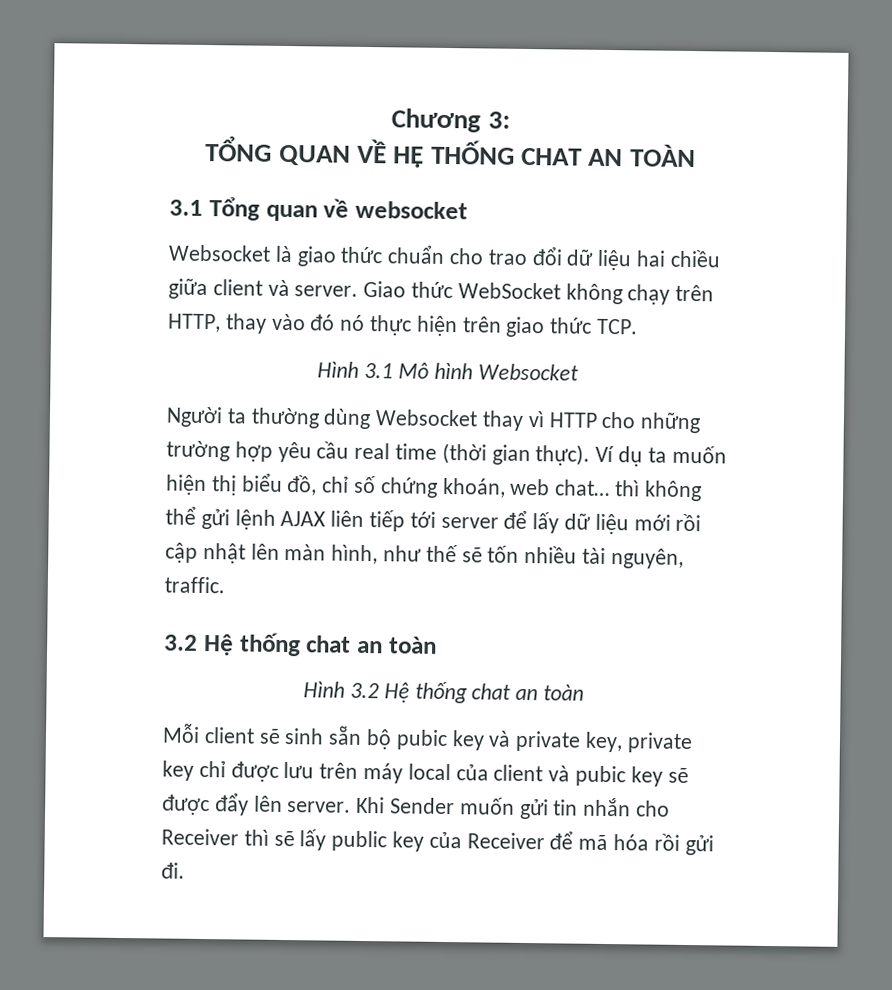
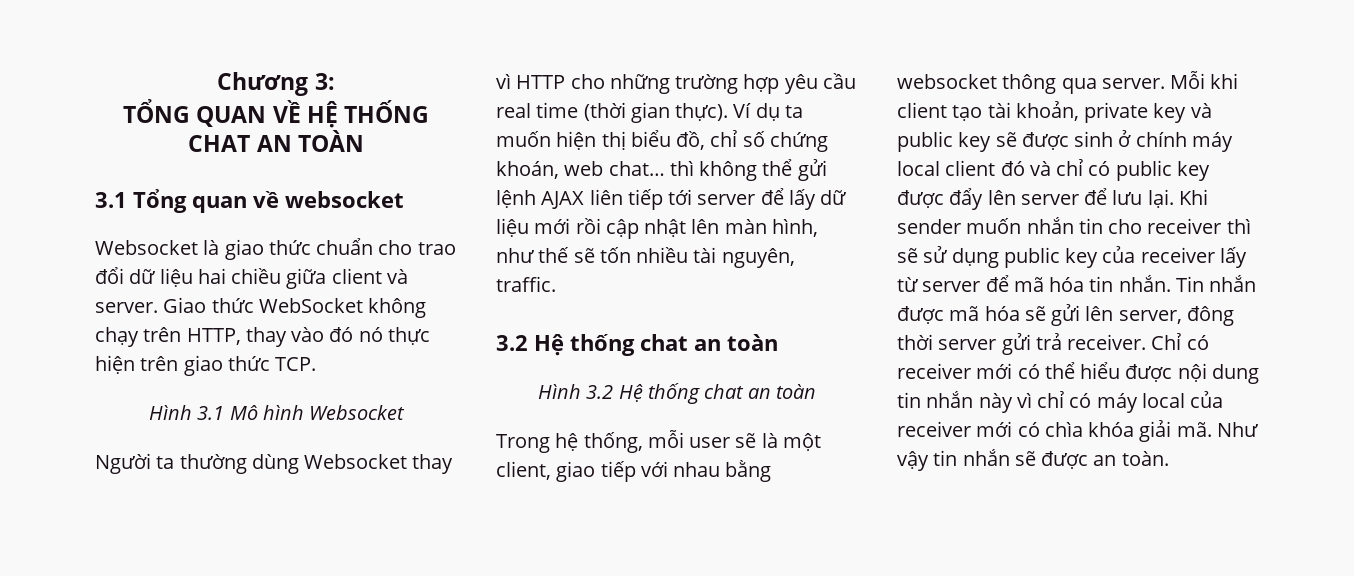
- Mỗi client sẽ sinh sẵn bộ pubic key và private key, private key chỉ được lưu trên máy local của client và pubic key sẽ được đẩy lên server. Khi Sender muốn gửi tin nhắn cho Receiver thì sẽ lấy public key của Receiver để mã hóa rồi gửi đi.
+ Trong hệ thống, mỗi user sẽ là một client, giao tiếp với nhau bằng websocket thông qua server. Mỗi khi client tạo tài khoản, private key và public key sẽ được sinh ở chính máy local client đó và chỉ có public key được đẩy lên server để lưu lại. Khi sender muốn nhắn tin cho receiver thì sẽ sử dụng public key của receiver lấy từ server để mã hóa tin nhắn. Tin nhắn được mã hóa sẽ gửi lên server, đông thời server gửi trả receiver. Chỉ có receiver mới có thể hiểu được nội dung tin nhắn này vì chỉ có máy local của receiver mới có chìa khóa giải mã. Như vậy tin nhắn sẽ được an toàn.

